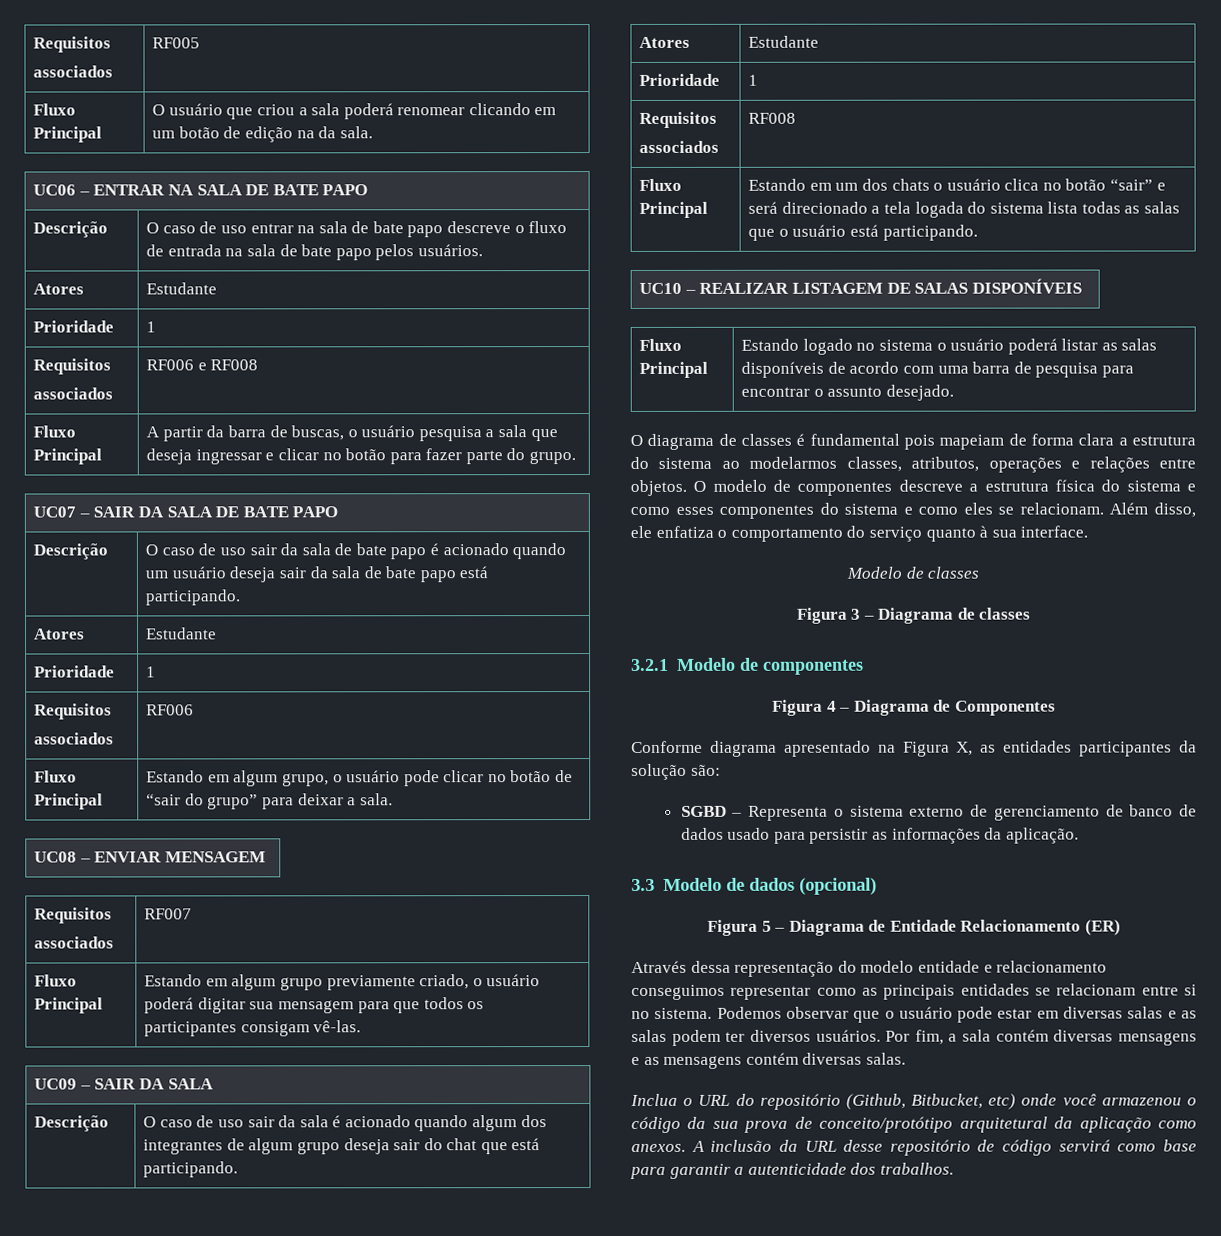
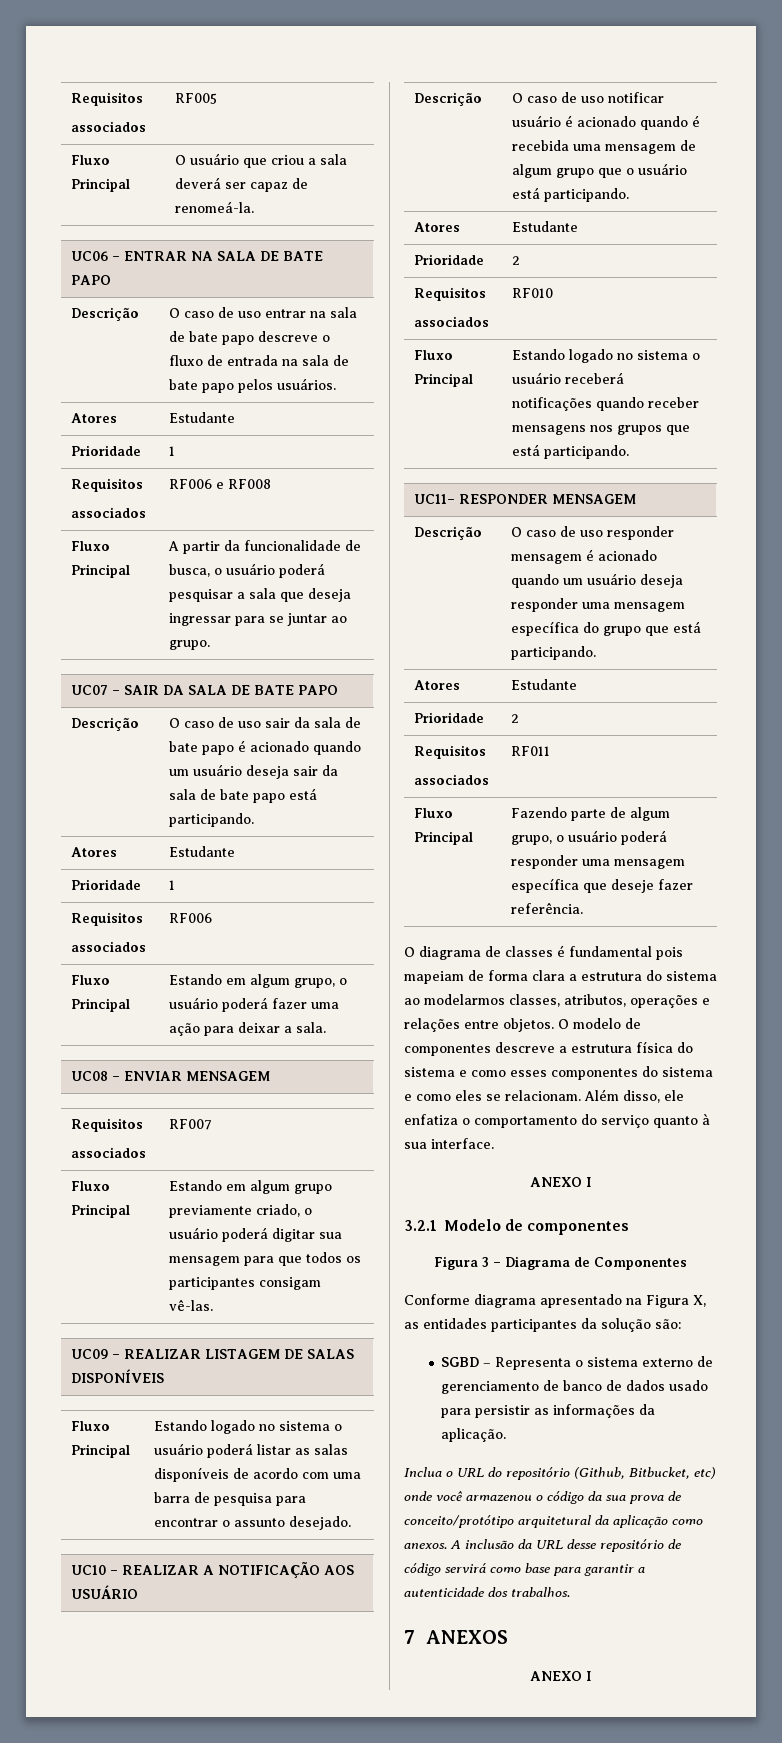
- Fluxo Principal | O usuário que criou a sala poderá renomear clicando em um botão de edição na da sala.
+ Fluxo Principal | O usuário que criou a sala deverá ser capaz de renomeá-la.
- Fluxo Principal | A partir da barra de buscas, o usuário pesquisa a sala que deseja ingressar e clicar no botão para fazer parte do grupo.
+ Fluxo Principal | A partir da funcionalidade de busca, o usuário poderá pesquisar a sala que deseja ingressar para se juntar ao grupo.
- Fluxo Principal | Estando em algum grupo, o usuário pode clicar no botão de “sair do grupo” para deixar a sala.
+ Fluxo Principal | Estando em algum grupo, o usuário poderá fazer uma ação para deixar a sala.
- UC09 – SAIR DA SALA
- Descrição | O caso de uso sair da sala é acionado quando algum dos integrantes de algum grupo deseja sair do chat que está participando.
- Atores | Estudante
- Prioridade | 1
- Requisitos
- associados | RF008
- Fluxo Principal | Estando em um dos chats o usuário clica no botão “sair” e será direcionado a tela logada do sistema lista todas as salas que o usuário está participando.
- UC10 – REALIZAR LISTAGEM DE SALAS DISPONÍVEIS
+ UC09 – REALIZAR LISTAGEM DE SALAS DISPONÍVEIS
+ UC10 – REALIZAR A NOTIFICAÇÃO AOS USUÁRIO
+ Descrição | O caso de uso notificar usuário é acionado quando é recebida uma mensagem de algum grupo que o usuário está participando.
+ Atores | Estudante
+ Prioridade | 2
+ Requisitos
+ associados | RF010
+ Fluxo Principal | Estando logado no sistema o usuário receberá notificações quando receber mensagens nos grupos que está participando.
+ UC11– RESPONDER MENSAGEM
+ Descrição | O caso de uso responder mensagem é acionado quando um usuário deseja responder uma mensagem específica do grupo que está participando.
+ Atores | Estudante
+ Prioridade | 2
+ Requisitos
+ associados | RF011
+ Fluxo Principal | Fazendo parte de algum grupo, o usuário poderá responder uma mensagem específica que deseje fazer referência.
  Além disso, ele enfatiza o comportamento do serviço quanto à sua interface.
- Modelo de classes
- Figura 3 – Diagrama de classes
+ ANEXO I
- Figura 4 – Diagrama de Componentes
+ Figura 3 – Diagrama de Componentes
- 3.3 Modelo de dados (opcional)
- Figura 5 – Diagrama de Entidade Relacionamento (ER)
- Através dessa representação do modelo entidade e relacionamento conseguimos representar como as principais entidades se relacionam entre si no sistema. Podemos observar que o usuário pode estar em diversas salas e as salas podem ter diversos usuários. Por fim, a sala contém diversas mensagens e as mensagens contém diversas salas.
+ 7 ANEXOS
+ ANEXO I

